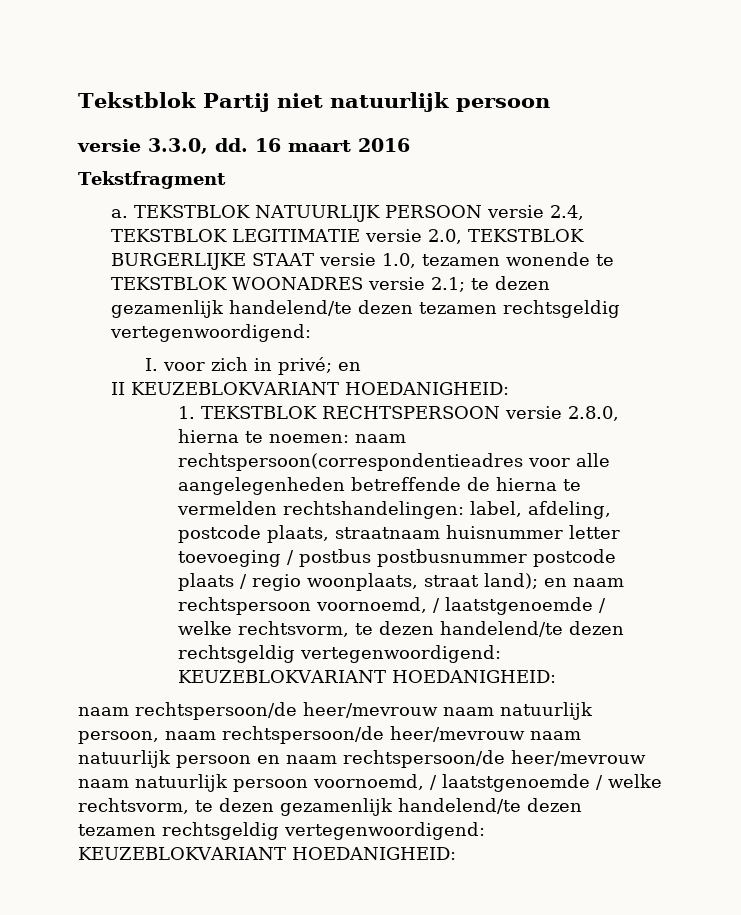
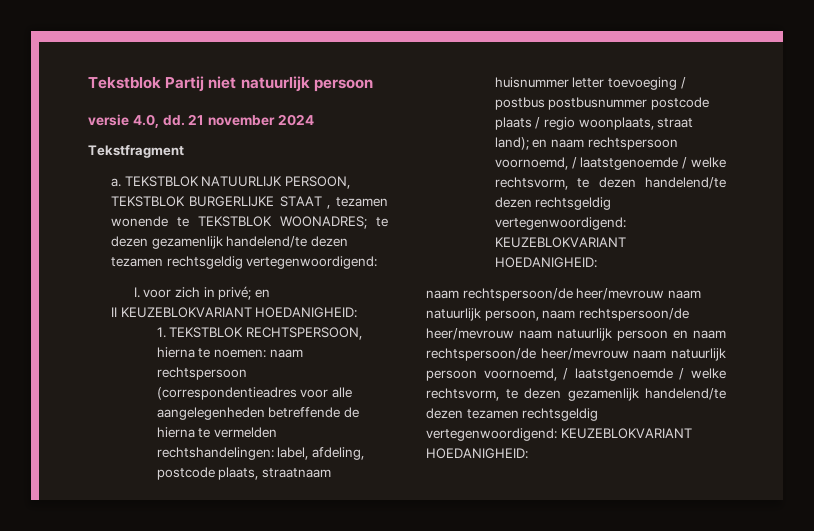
- versie 3.3.0, dd. 16 maart 2016
+ versie 4.0, dd. 21 november 2024
- TEKSTBLOK NATUURLIJK PERSOON versie 2.4, TEKSTBLOK LEGITIMATIE versie 2.0, TEKSTBLOK BURGERLIJKE STAAT versie 1.0, tezamen wonende te TEKSTBLOK WOONADRES versie 2.1; te dezen gezamenlijk handelend/te dezen tezamen rechtsgeldig vertegenwoordigend:
+ TEKSTBLOK NATUURLIJK PERSOON, TEKSTBLOK BURGERLIJKE STAAT , tezamen wonende te TEKSTBLOK WOONADRES; te dezen gezamenlijk handelend/te dezen tezamen rechtsgeldig vertegenwoordigend:
- 1. TEKSTBLOK RECHTSPERSOON versie 2.8.0, hierna te noemen: naam rechtspersoon(correspondentieadres voor alle aangelegenheden betreffende de hierna te vermelden rechtshandelingen: label, afdeling, postcode plaats, straatnaam huisnummer letter toevoeging / postbus postbusnummer postcode plaats / regio woonplaats, straat land); en naam rechtspersoon voornoemd, / laatstgenoemde / welke rechtsvorm, te dezen handelend/te dezen rechtsgeldig vertegenwoordigend: KEUZEBLOKVARIANT HOEDANIGHEID:
+ 1. TEKSTBLOK RECHTSPERSOON, hierna te noemen: naam rechtspersoon (correspondentieadres voor alle aangelegenheden betreffende de hierna te vermelden rechtshandelingen: label, afdeling, postcode plaats, straatnaam huisnummer letter toevoeging / postbus postbusnummer postcode plaats / regio woonplaats, straat land); en naam rechtspersoon voornoemd, / laatstgenoemde / welke rechtsvorm, te dezen handelend/te dezen rechtsgeldig vertegenwoordigend: KEUZEBLOKVARIANT HOEDANIGHEID:

